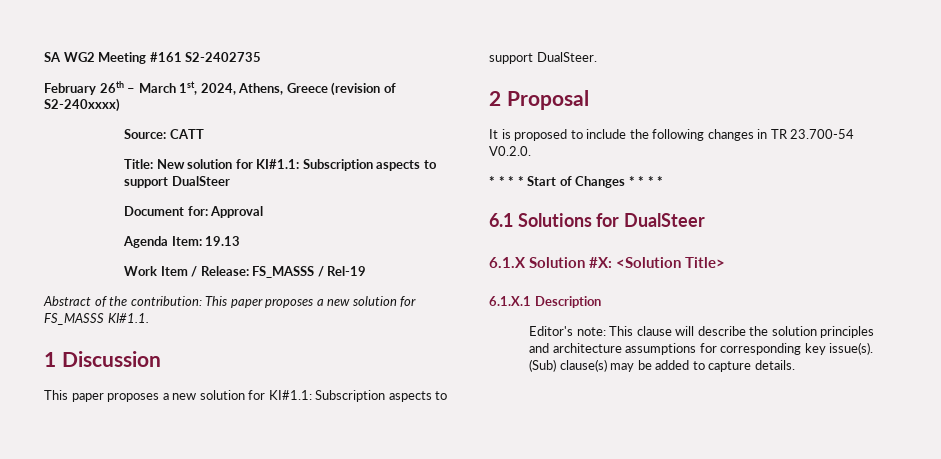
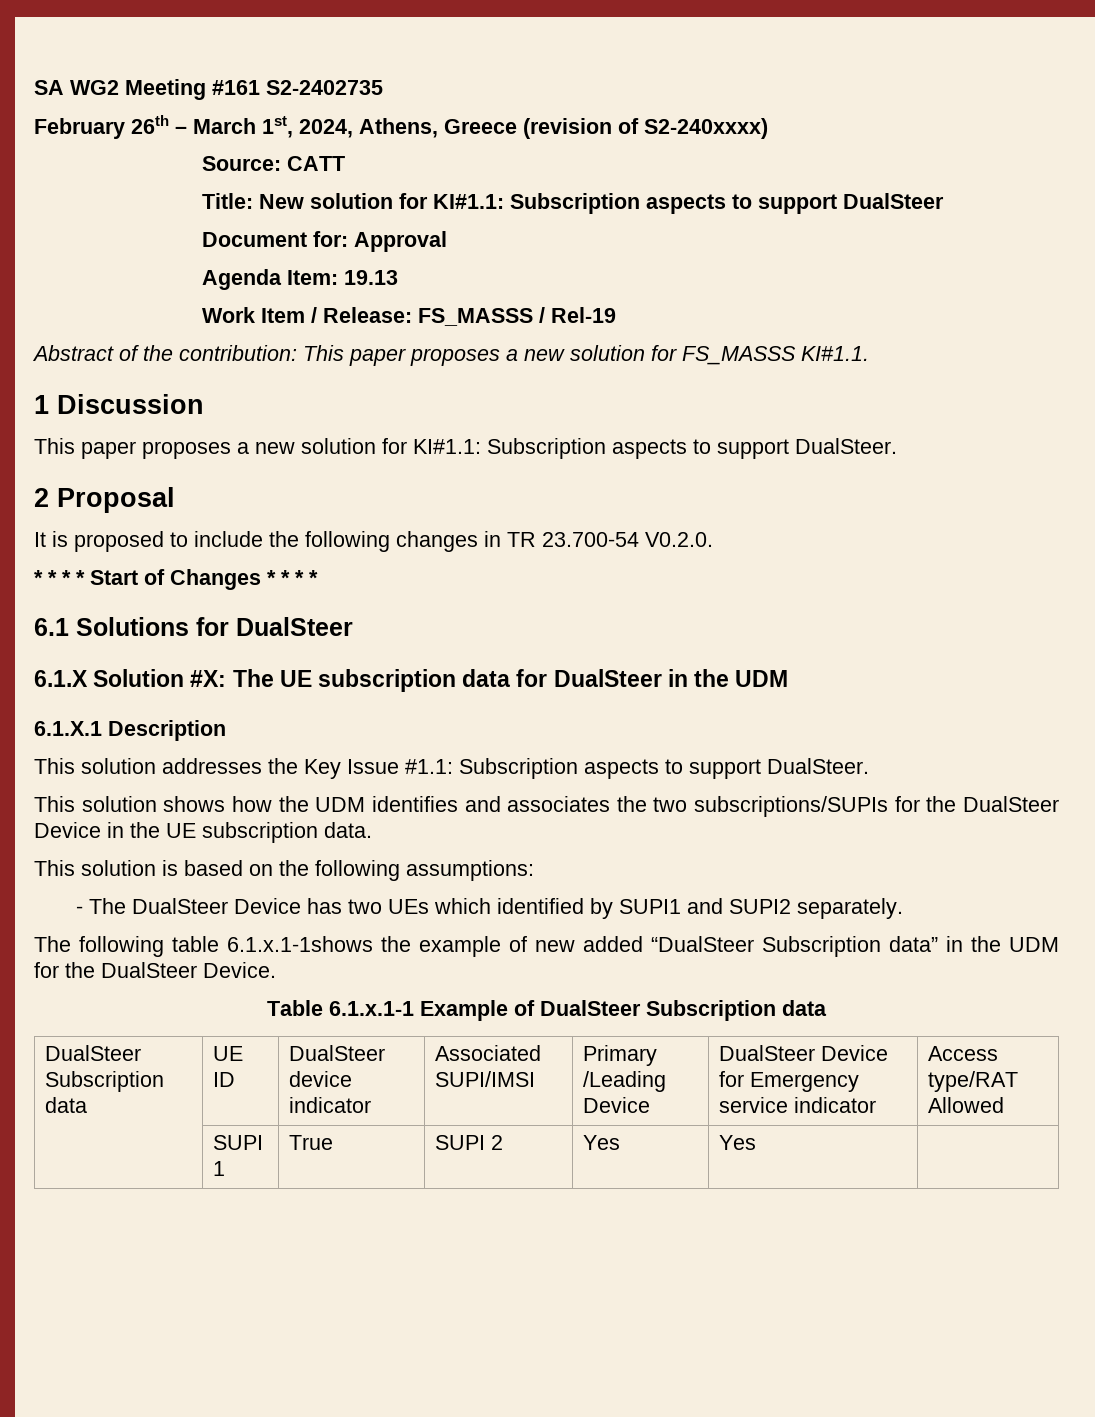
- 6.1.X Solution #X: <Solution Title>
+ 6.1.X Solution #X: The UE subscription data for DualSteer in the UDM
  6.1.X.1 Description
- Editor's note: This clause will describe the solution principles and architecture assumptions for corresponding key issue(s). (Sub) clause(s) may be added to capture details.
+ This solution addresses the Key Issue #1.1: Subscription aspects to support DualSteer.
+ This solution shows how the UDM identifies and associates the two subscriptions/SUPIs for the DualSteer Device in the UE subscription data.
+ This solution is based on the following assumptions:
+ - The DualSteer Device has two UEs which identified by SUPI1 and SUPI2 separately.
+ The following table 6.1.x.1-1shows the example of new added “DualSteer Subscription data” in the UDM for the DualSteer Device.
+ Table 6.1.x.1-1 Example of DualSteer Subscription data
+ DualSteer Subscription data | UE ID | DualSteer device indicator | Associated SUPI/IMSI | Primary /Leading Device | DualSteer Device for Emergency service indicator | Access type/RAT Allowed
+ | SUPI 1 | True | SUPI 2 | Yes | Yes |

